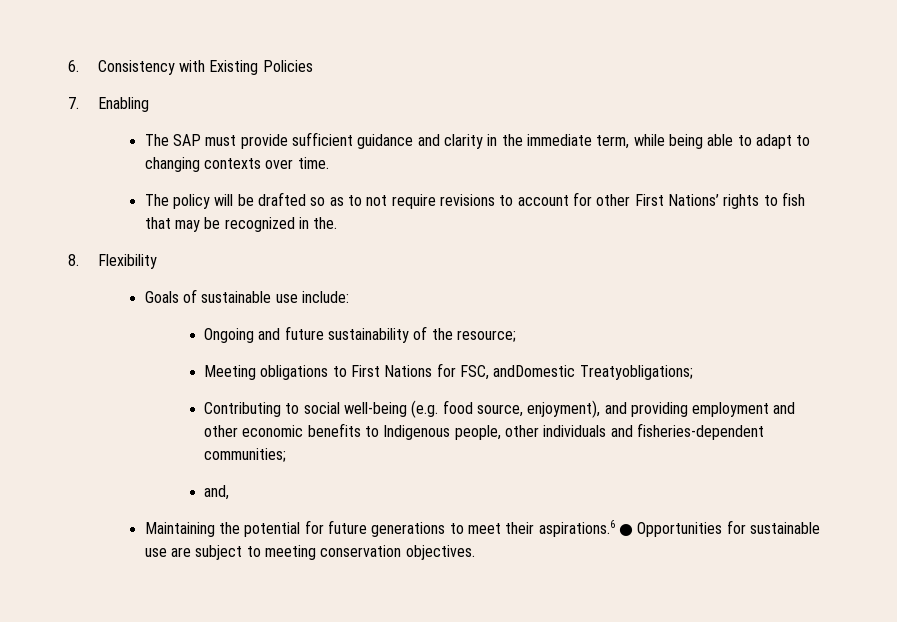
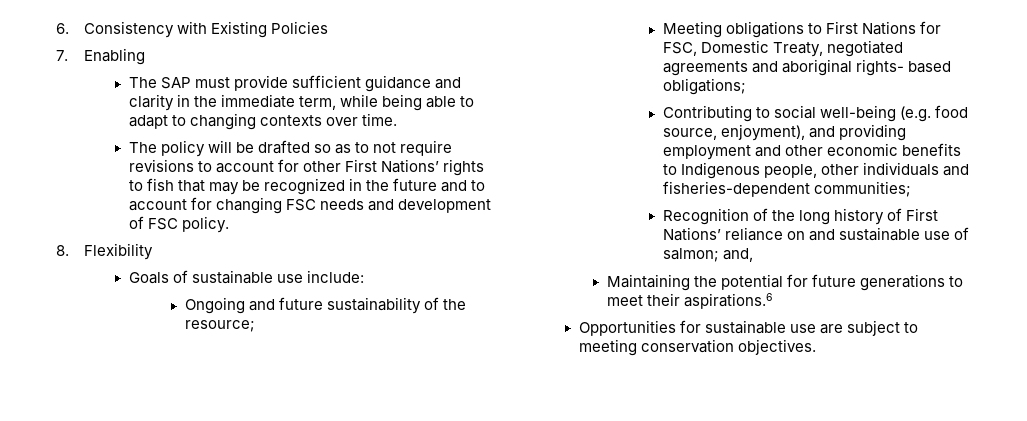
- The policy will be drafted so as to not require revisions to account for other First Nations’ rights to fish that may be recognized in the.
+ The policy will be drafted so as to not require revisions to account for other First Nations’ rights to fish that may be recognized in the future and to account for changing FSC needs and development of FSC policy.
- Meeting obligations to First Nations for FSC, andDomestic Treatyobligations;
+ Meeting obligations to First Nations for FSC, Domestic Treaty, negotiated agreements and aboriginal rights- based obligations;
- and,
+ Recognition of the long history of First Nations’ reliance on and sustainable use of salmon; and,
- Maintaining the potential for future generations to meet their aspirations.6 ● Opportunities for sustainable use are subject to meeting conservation objectives.
+ Maintaining the potential for future generations to meet their aspirations.6
+ Opportunities for sustainable use are subject to meeting conservation objectives.

